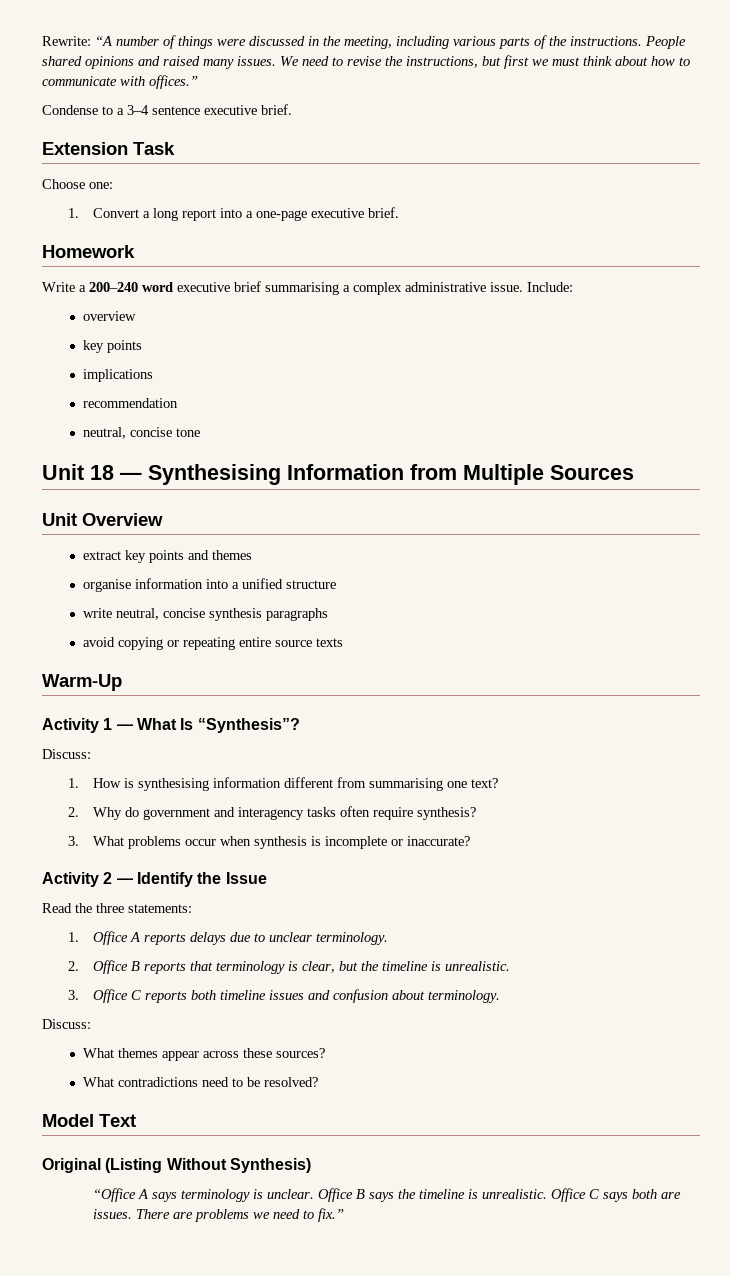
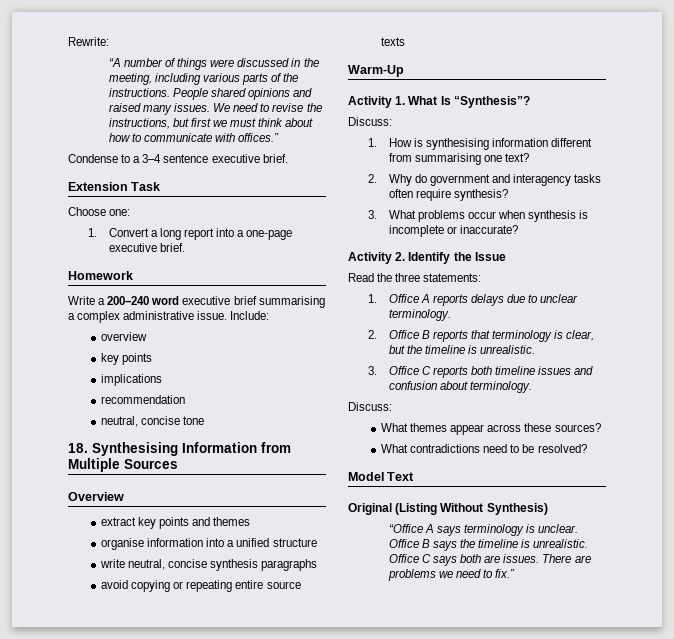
- Rewrite: “A number of things were discussed in the meeting, including various parts of the instructions.
+ Rewrite:
+ “A number of things were discussed in the meeting, including various parts of the instructions.
- Unit 18 — Synthesising Information from Multiple Sources
+ 18. Synthesising Information from Multiple Sources
- Unit Overview
+ Overview
- Activity 1 — What Is “Synthesis”?
+ Activity 1. What Is “Synthesis”?
- Activity 2 — Identify the Issue
+ Activity 2. Identify the Issue

